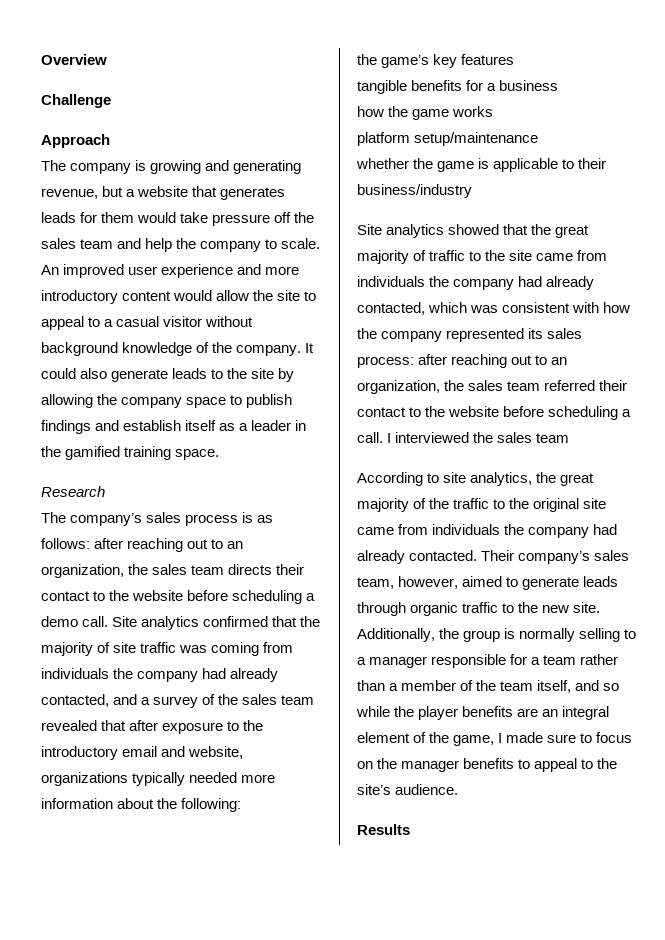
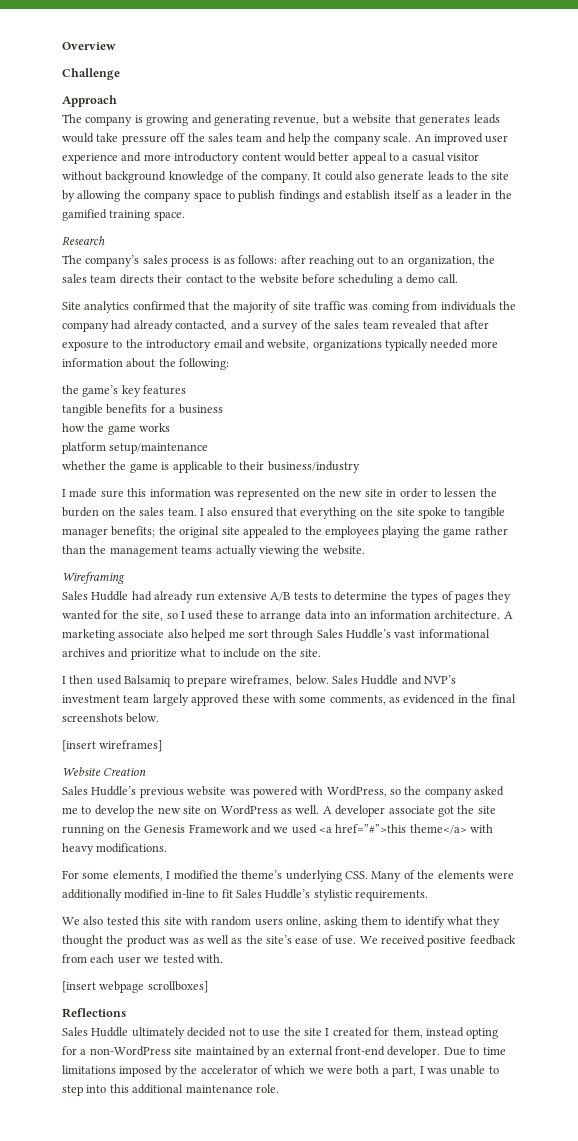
- The company is growing and generating revenue, but a website that generates leads for them would take pressure off the sales team and help the company to scale.
+ The company is growing and generating revenue, but a website that generates leads would take pressure off the sales team and help the company scale.
- An improved user experience and more introductory content would allow the site to appeal to a casual visitor without background knowledge of the company.
+ An improved user experience and more introductory content would better appeal to a casual visitor without background knowledge of the company.
- after reaching out to an organization, the sales team directs their contact to the website before scheduling a demo call. Site analytics confirmed that the majority of site traffic was coming from individuals the company had already contacted, and a survey of the sales team revealed that after exposure to the introductory email and website, organizations typically needed more information about the following:
+ after reaching out to an organization, the sales team directs their contact to the website before scheduling a demo call.
+ Site analytics confirmed that the majority of site traffic was coming from individuals the company had already contacted, and a survey of the sales team revealed that after exposure to the introductory email and website, organizations typically needed more information about the following:
- Site analytics showed that the great majority of traffic to the site came from individuals the company had already contacted, which was consistent with how the company represented its sales process: after reaching out to an organization, the sales team referred their contact to the website before scheduling a call. I interviewed the sales team
- According to site analytics, the great majority of the traffic to the original site came from individuals the company had already contacted. Their company’s sales team, however, aimed to generate leads through organic traffic to the new site. Additionally, the group is normally selling to a manager responsible for a team rather than a member of the team itself, and so while the player benefits are an integral element of the game, I made sure to focus on the manager benefits to appeal to the site’s audience.
- Results
+ I made sure this information was represented on the new site in order to lessen the burden on the sales team. I also ensured that everything on the site spoke to tangible manager benefits; the original site appealed to the employees playing the game rather than the management teams actually viewing the website.
+ Wireframing
+ Sales Huddle had already run extensive A/B tests to determine the types of pages they wanted for the site, so I used these to arrange data into an information architecture. A marketing associate also helped me sort through Sales Huddle’s vast informational archives and prioritize what to include on the site.
+ I then used Balsamiq to prepare wireframes, below. Sales Huddle and NVP’s investment team largely approved these with some comments, as evidenced in the final screenshots below.
+ [insert wireframes]
+ Website Creation
+ Sales Huddle’s previous website was powered with WordPress, so the company asked me to develop the new site on WordPress as well. A developer associate got the site running on the Genesis Framework and we used <a href=”#”>this theme</a> with heavy modifications.
+ For some elements, I modified the theme’s underlying CSS. Many of the elements were additionally modified in-line to fit Sales Huddle’s stylistic requirements.
+ We also tested this site with random users online, asking them to identify what they thought the product was as well as the site’s ease of use. We received positive feedback from each user we tested with.
+ [insert webpage scrollboxes]
+ Reflections
+ Sales Huddle ultimately decided not to use the site I created for them, instead opting for a non-WordPress site maintained by an external front-end developer. Due to time limitations imposed by the accelerator of which we were both a part, I was unable to step into this additional maintenance role.

